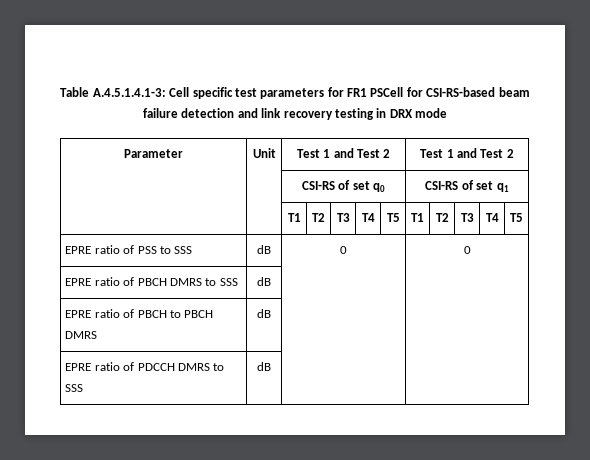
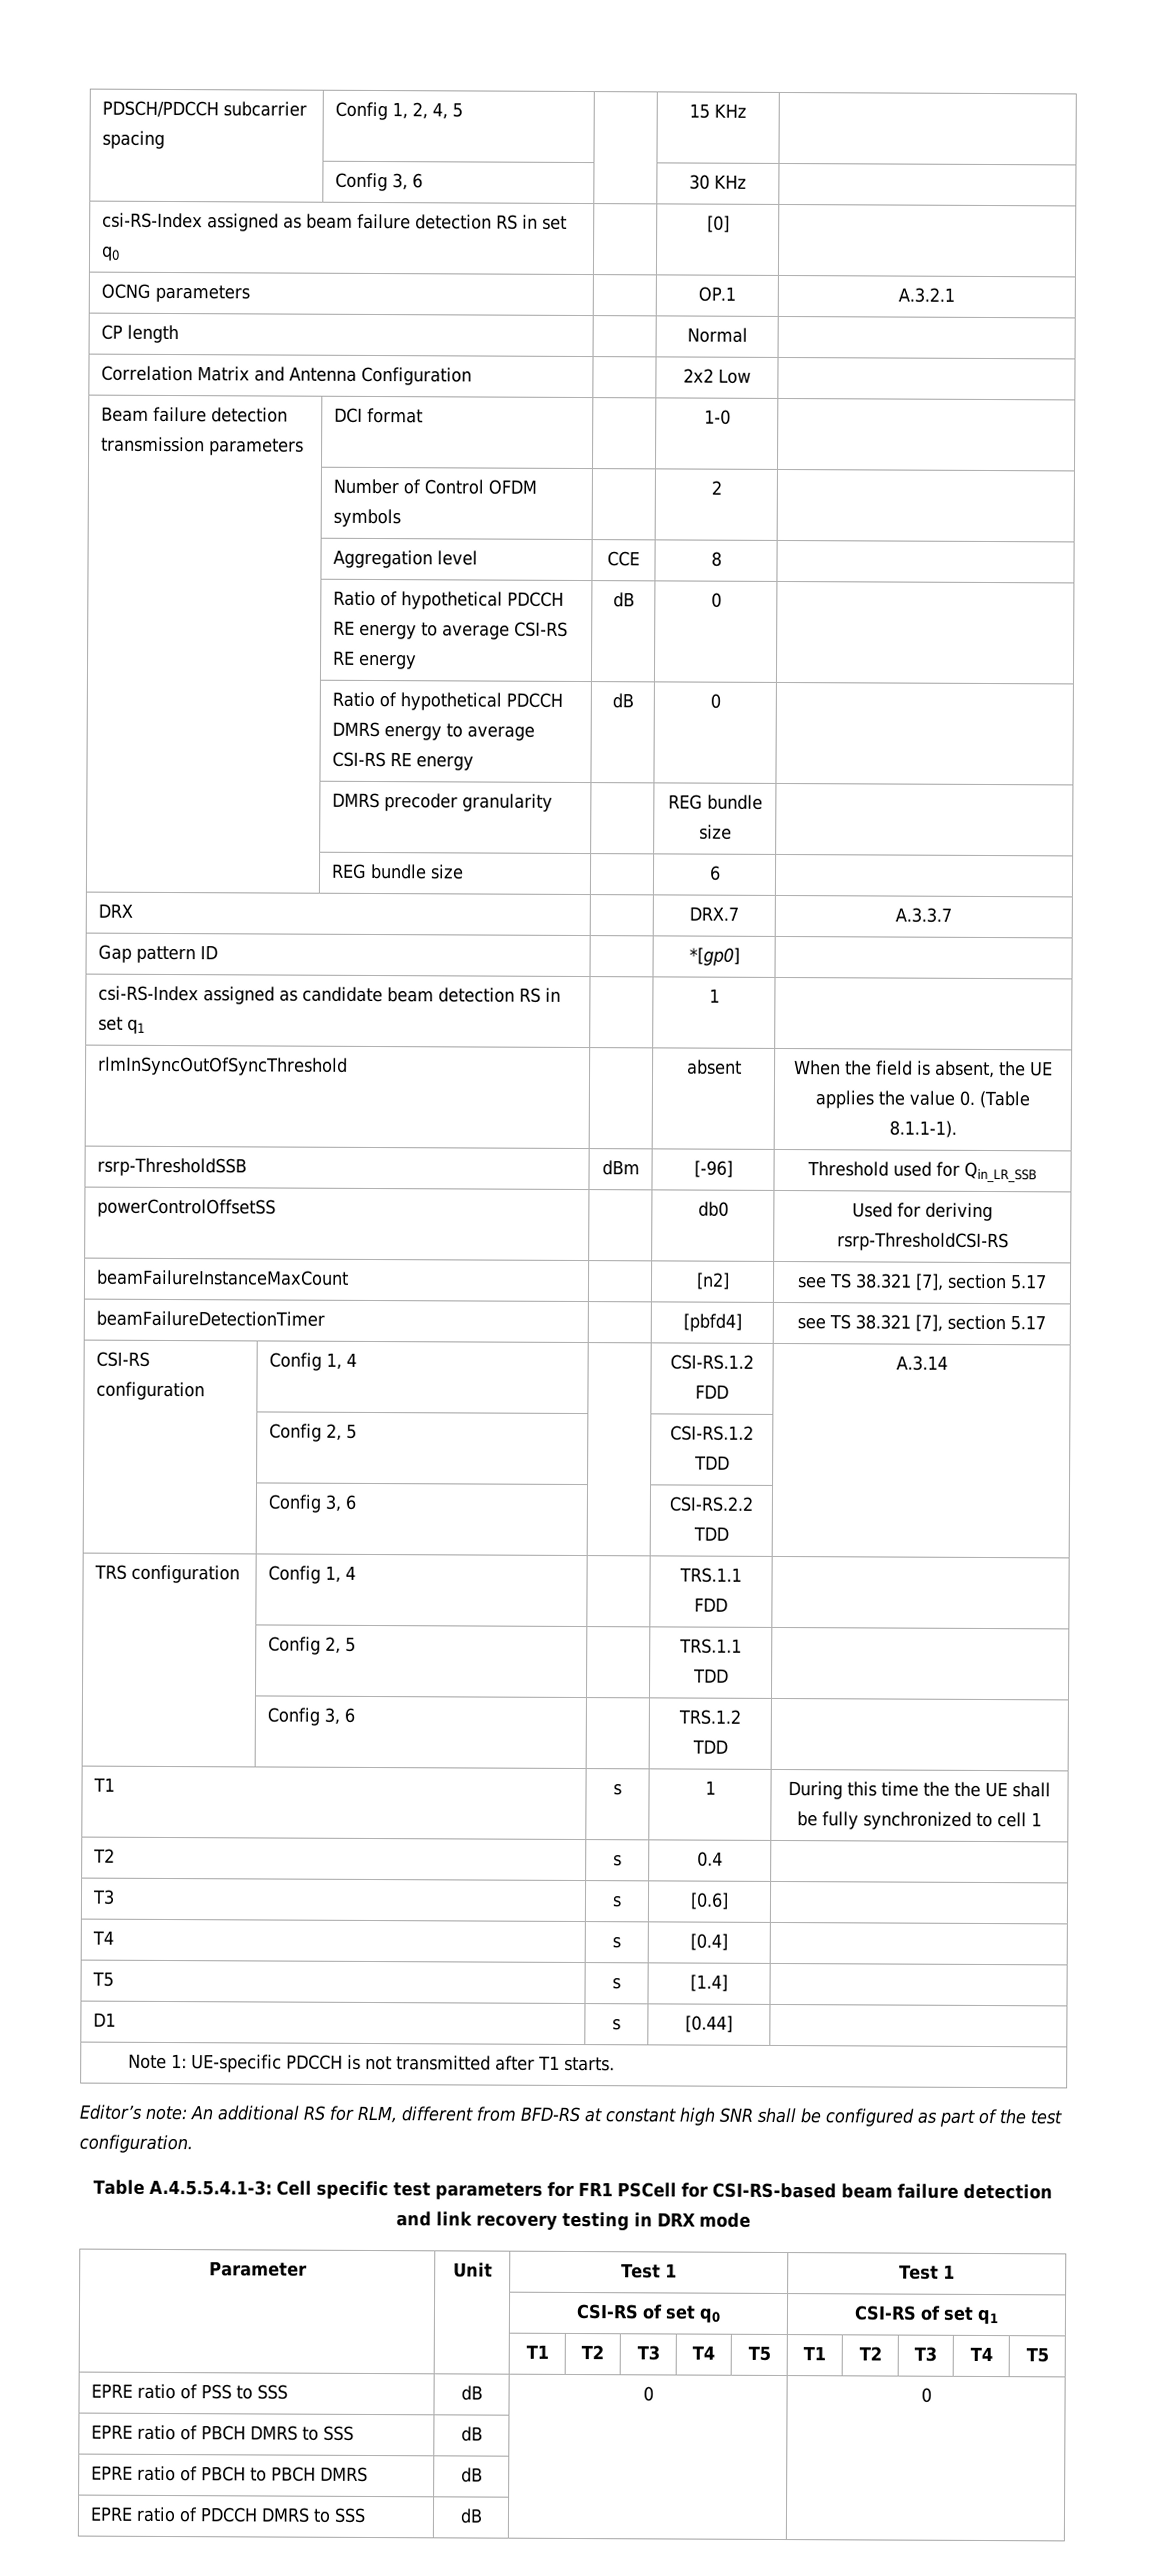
- Table A.4.5.1.4.1-3: Cell specific test parameters for FR1 PSCell for CSI-RS-based beam failure detection and link recovery testing in DRX mode
+ PDSCH/PDCCH subcarrier spacing | Config 1, 2, 4, 5 | | 15 KHz |
+ | Config 3, 6 | | 30 KHz |
+ csi-RS-Index assigned as beam failure detection RS in set q0 | | [0] |
+ OCNG parameters | | OP.1 | A.3.2.1
+ CP length | | Normal |
+ Correlation Matrix and Antenna Configuration | | 2x2 Low |
+ Beam failure detection transmission parameters | DCI format | | 1-0 |
+ | Number of Control OFDM symbols | | 2 |
+ | Aggregation level | CCE | 8 |
+ | Ratio of hypothetical PDCCH RE energy to average CSI-RS RE energy | dB | 0 |
+ | Ratio of hypothetical PDCCH DMRS energy to average CSI-RS RE energy | dB | 0 |
+ | DMRS precoder granularity | | REG bundle size |
+ | REG bundle size | | 6 |
+ DRX | | DRX.7 | A.3.3.7
+ Gap pattern ID | | *[gp0] |
+ csi-RS-Index assigned as candidate beam detection RS in set q1 | | 1 |
+ rlmInSyncOutOfSyncThreshold | | absent | When the field is absent, the UE applies the value 0. (Table 8.1.1-1).
+ rsrp-ThresholdSSB | dBm | [-96] | Threshold used for Qin_LR_SSB
+ powerControlOffsetSS | | db0 | Used for deriving rsrp-ThresholdCSI-RS
+ beamFailureInstanceMaxCount | | [n2] | see TS 38.321 [7], section 5.17
+ beamFailureDetectionTimer | | [pbfd4] | see TS 38.321 [7], section 5.17
+ CSI-RS configuration | Config 1, 4 | | CSI-RS.1.2 FDD | A.3.14
+ | Config 2, 5 | | CSI-RS.1.2 TDD |
+ | Config 3, 6 | | CSI-RS.2.2 TDD |
+ TRS configuration | Config 1, 4 | | TRS.1.1 FDD |
+ | Config 2, 5 | | TRS.1.1 TDD |
+ | Config 3, 6 | | TRS.1.2 TDD |
+ T1 | s | 1 | During this time the the UE shall be fully synchronized to cell 1
+ T2 | s | 0.4 |
+ T3 | s | [0.6] |
+ T4 | s | [0.4] |
+ T5 | s | [1.4] |
+ D1 | s | [0.44] |
+ Note 1: UE-specific PDCCH is not transmitted after T1 starts.
+ Editor’s note: An additional RS for RLM, different from BFD-RS at constant high SNR shall be configured as part of the test configuration.
+ Table A.4.5.5.4.1-3: Cell specific test parameters for FR1 PSCell for CSI-RS-based beam failure detection and link recovery testing in DRX mode
- Parameter | Unit | Test 1 and Test 2 | Test 1 and Test 2
+ Parameter | Unit | Test 1 | Test 1

